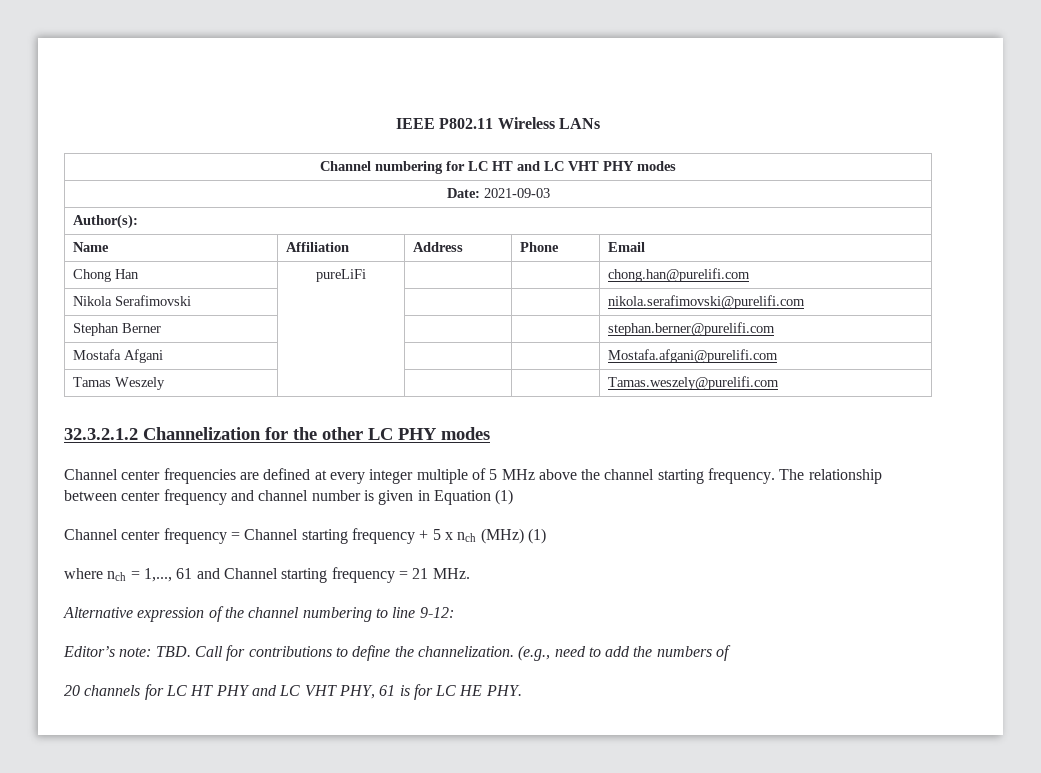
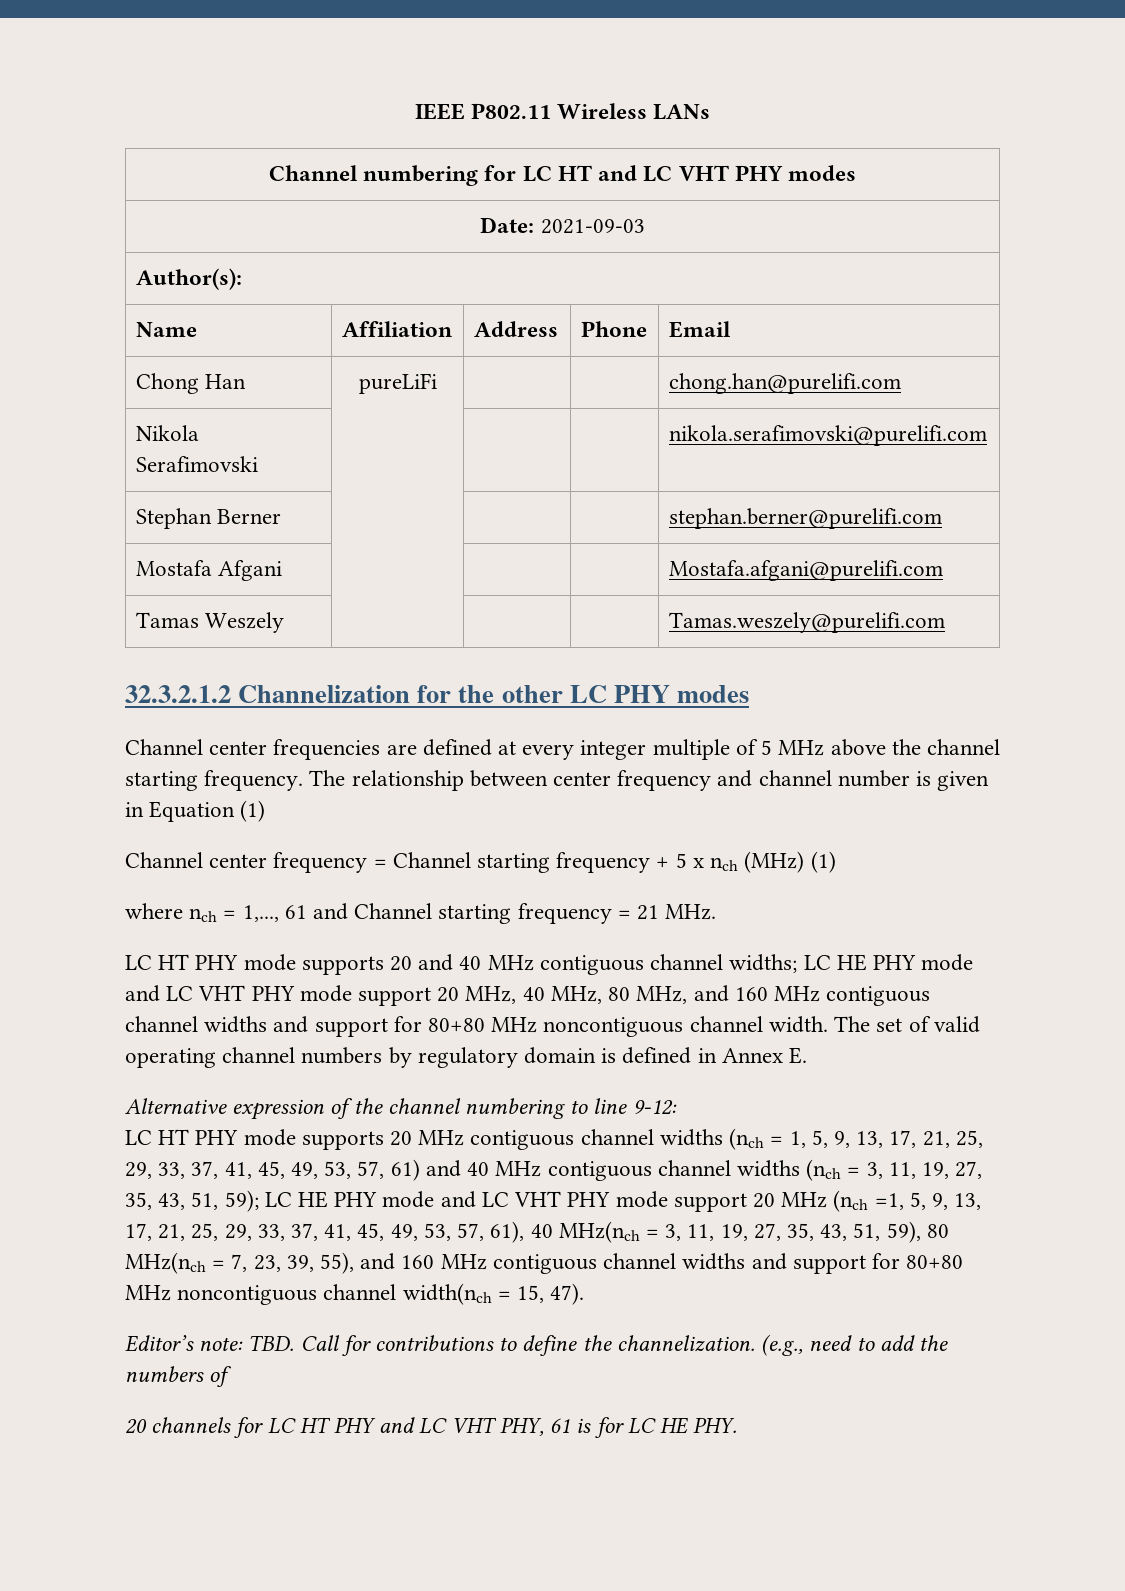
+ LC HT PHY mode supports 20 and 40 MHz contiguous channel widths; LC HE PHY mode and LC VHT PHY mode support 20 MHz, 40 MHz, 80 MHz, and 160 MHz contiguous channel widths and support for 80+80 MHz noncontiguous channel width. The set of valid operating channel numbers by regulatory domain is defined in Annex E.
+ LC HT PHY mode supports 20 MHz contiguous channel widths (nch = 1, 5, 9, 13, 17, 21, 25, 29, 33, 37, 41, 45, 49, 53, 57, 61) and 40 MHz contiguous channel widths (nch = 3, 11, 19, 27, 35, 43, 51, 59); LC HE PHY mode and LC VHT PHY mode support 20 MHz (nch =1, 5, 9, 13, 17, 21, 25, 29, 33, 37, 41, 45, 49, 53, 57, 61), 40 MHz(nch = 3, 11, 19, 27, 35, 43, 51, 59), 80 MHz(nch = 7, 23, 39, 55), and 160 MHz contiguous channel widths and support for 80+80 MHz noncontiguous channel width(nch = 15, 47).

